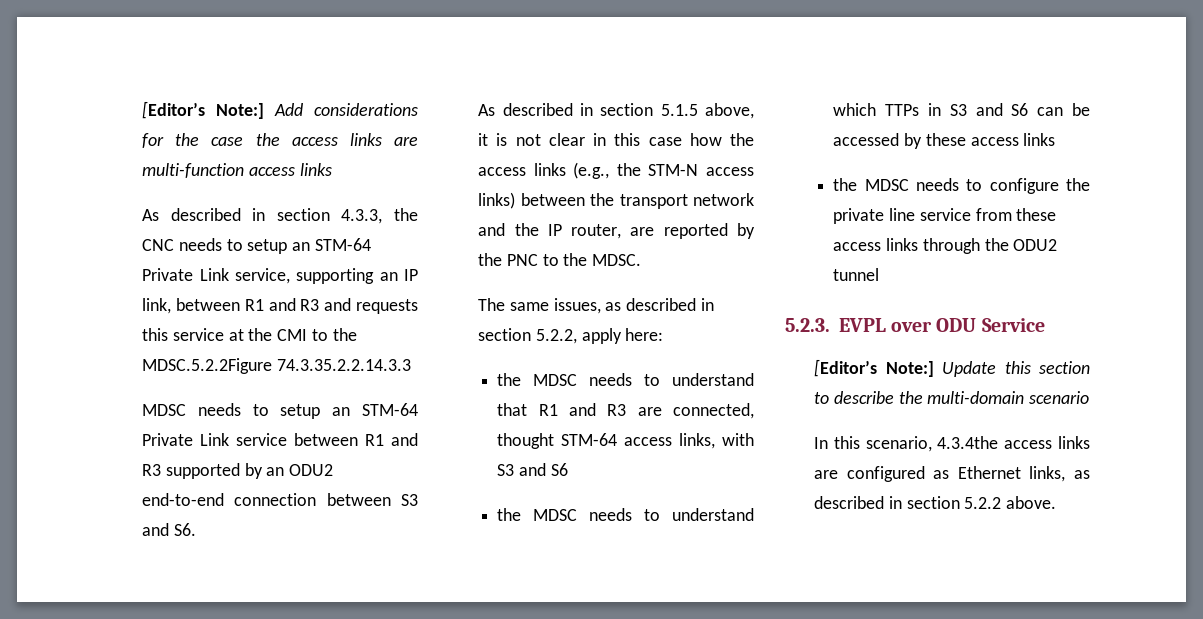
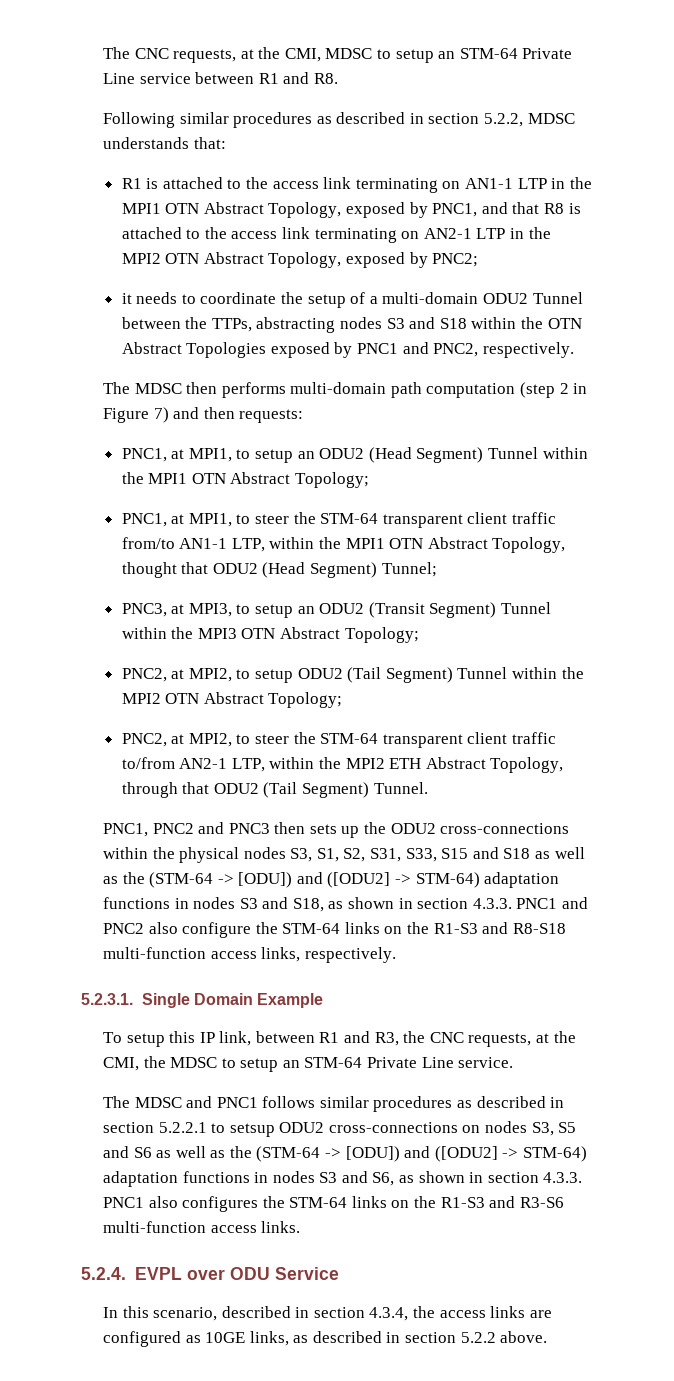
- [Editor’s Note:] Add considerations for the case the access links are multi-function access links
- As described in section 4.3.3, the CNC needs to setup an STM-64 Private Link service, supporting an IP link, between R1 and R3 and requests this service at the CMI to the MDSC.5.2.2Figure 74.3.35.2.2.14.3.3
- MDSC needs to setup an STM-64 Private Link service between R1 and R3 supported by an ODU2 end-to-end connection between S3 and S6.
- As described in section 5.1.5 above, it is not clear in this case how the access links (e.g., the STM-N access links) between the transport network and the IP router, are reported by the PNC to the MDSC.
- The same issues, as described in section 5.2.2, apply here:
- the MDSC needs to understand that R1 and R3 are connected, thought STM-64 access links, with S3 and S6
- the MDSC needs to understand which TTPs in S3 and S6 can be accessed by these access links
- the MDSC needs to configure the private line service from these access links through the ODU2 tunnel
- 5.2.3. EVPL over ODU Service
- [Editor’s Note:] Update this section to describe the multi-domain scenario
- In this scenario, 4.3.4the access links are configured as Ethernet links, as described in section 5.2.2 above.
+ The CNC requests, at the CMI, MDSC to setup an STM-64 Private Line service between R1 and R8.
+ Following similar procedures as described in section 5.2.2, MDSC understands that:
+ R1 is attached to the access link terminating on AN1-1 LTP in the MPI1 OTN Abstract Topology, exposed by PNC1, and that R8 is attached to the access link terminating on AN2-1 LTP in the MPI2 OTN Abstract Topology, exposed by PNC2;
+ it needs to coordinate the setup of a multi-domain ODU2 Tunnel between the TTPs, abstracting nodes S3 and S18 within the OTN Abstract Topologies exposed by PNC1 and PNC2, respectively.
+ The MDSC then performs multi-domain path computation (step 2 in Figure 7) and then requests:
+ PNC1, at MPI1, to setup an ODU2 (Head Segment) Tunnel within the MPI1 OTN Abstract Topology;
+ PNC1, at MPI1, to steer the STM-64 transparent client traffic from/to AN1-1 LTP, within the MPI1 OTN Abstract Topology, thought that ODU2 (Head Segment) Tunnel;
+ PNC3, at MPI3, to setup an ODU2 (Transit Segment) Tunnel within the MPI3 OTN Abstract Topology;
+ PNC2, at MPI2, to setup ODU2 (Tail Segment) Tunnel within the MPI2 OTN Abstract Topology;
+ PNC2, at MPI2, to steer the STM-64 transparent client traffic to/from AN2-1 LTP, within the MPI2 ETH Abstract Topology, through that ODU2 (Tail Segment) Tunnel.
+ PNC1, PNC2 and PNC3 then sets up the ODU2 cross-connections within the physical nodes S3, S1, S2, S31, S33, S15 and S18 as well as the (STM-64 -> [ODU]) and ([ODU2] -> STM-64) adaptation functions in nodes S3 and S18, as shown in section 4.3.3. PNC1 and PNC2 also configure the STM-64 links on the R1-S3 and R8-S18 multi-function access links, respectively.
+ 5.2.3.1. Single Domain Example
+ To setup this IP link, between R1 and R3, the CNC requests, at the CMI, the MDSC to setup an STM-64 Private Line service.
+ The MDSC and PNC1 follows similar procedures as described in section 5.2.2.1 to setsup ODU2 cross-connections on nodes S3, S5 and S6 as well as the (STM-64 -> [ODU]) and ([ODU2] -> STM-64) adaptation functions in nodes S3 and S6, as shown in section 4.3.3. PNC1 also configures the STM-64 links on the R1-S3 and R3-S6 multi-function access links.
+ 5.2.4. EVPL over ODU Service
+ In this scenario, described in section 4.3.4, the access links are configured as 10GE links, as described in section 5.2.2 above.

